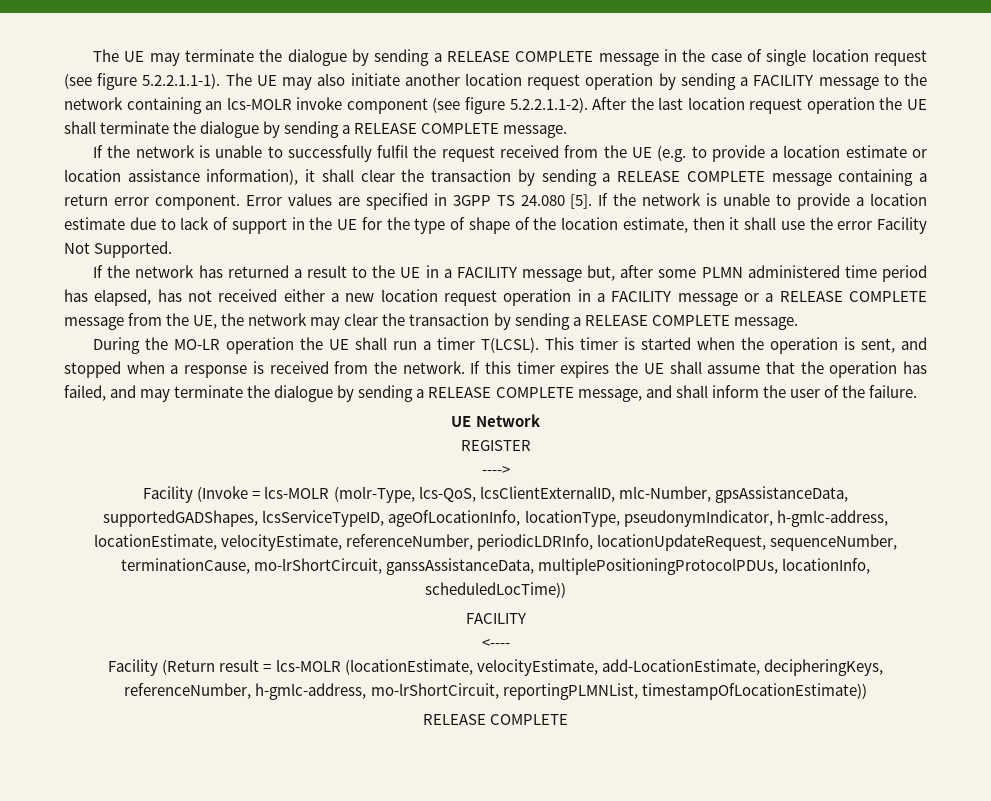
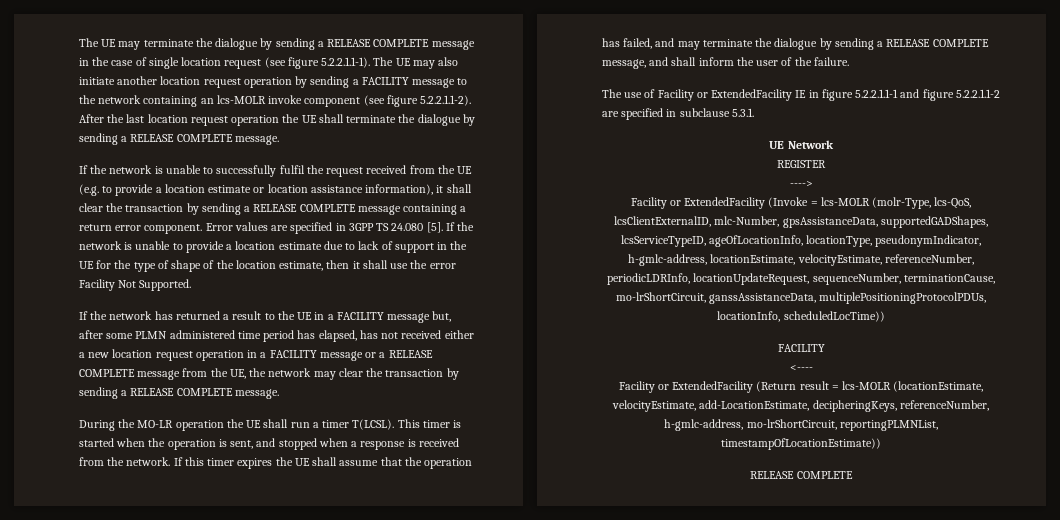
+ The use of Facility or ExtendedFacility IE in figure 5.2.2.1.1-1 and figure 5.2.2.1.1-2 are specified in subclause 5.3.1.
- Facility (Invoke = lcs-MOLR (molr-Type, lcs-QoS, lcsClientExternalID, mlc-Number, gpsAssistanceData, supportedGADShapes, lcsServiceTypeID, ageOfLocationInfo, locationType, pseudonymIndicator, h-gmlc-address, locationEstimate, velocityEstimate, referenceNumber, periodicLDRInfo, locationUpdateRequest, sequenceNumber, terminationCause, mo-lrShortCircuit, ganssAssistanceData, multiplePositioningProtocolPDUs, locationInfo, scheduledLocTime))
+ Facility or ExtendedFacility (Invoke = lcs-MOLR (molr-Type, lcs-QoS, lcsClientExternalID, mlc-Number, gpsAssistanceData, supportedGADShapes, lcsServiceTypeID, ageOfLocationInfo, locationType, pseudonymIndicator, h-gmlc-address, locationEstimate, velocityEstimate, referenceNumber, periodicLDRInfo, locationUpdateRequest, sequenceNumber, terminationCause, mo-lrShortCircuit, ganssAssistanceData, multiplePositioningProtocolPDUs, locationInfo, scheduledLocTime))
- Facility (Return result = lcs-MOLR (locationEstimate, velocityEstimate, add-LocationEstimate, decipheringKeys, referenceNumber, h-gmlc-address, mo-lrShortCircuit, reportingPLMNList, timestampOfLocationEstimate))
+ Facility or ExtendedFacility (Return result = lcs-MOLR (locationEstimate, velocityEstimate, add-LocationEstimate, decipheringKeys, referenceNumber, h-gmlc-address, mo-lrShortCircuit, reportingPLMNList, timestampOfLocationEstimate))

